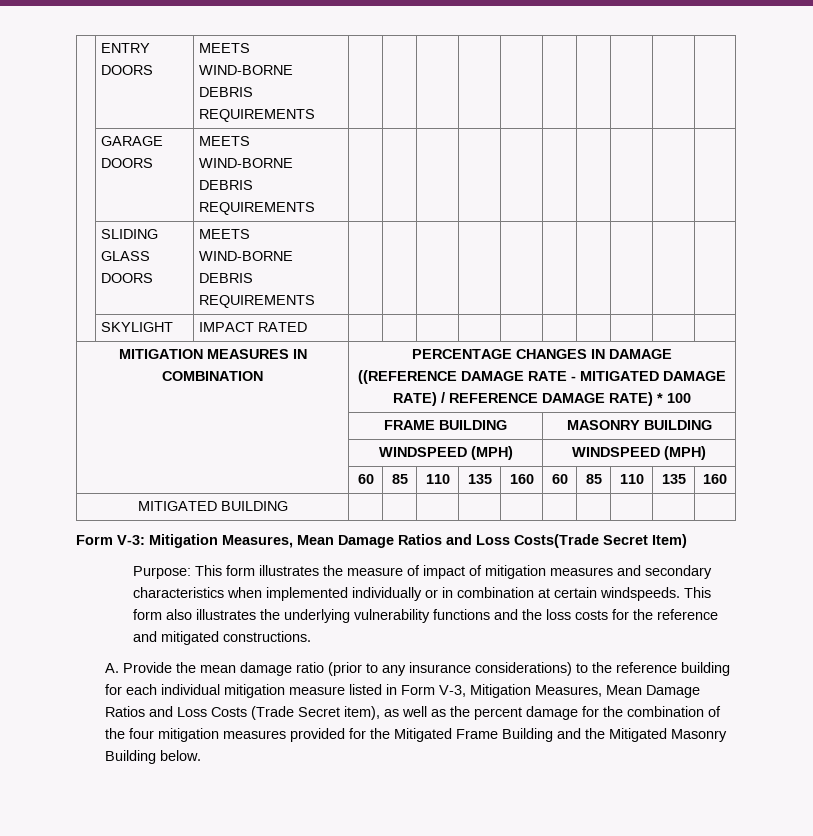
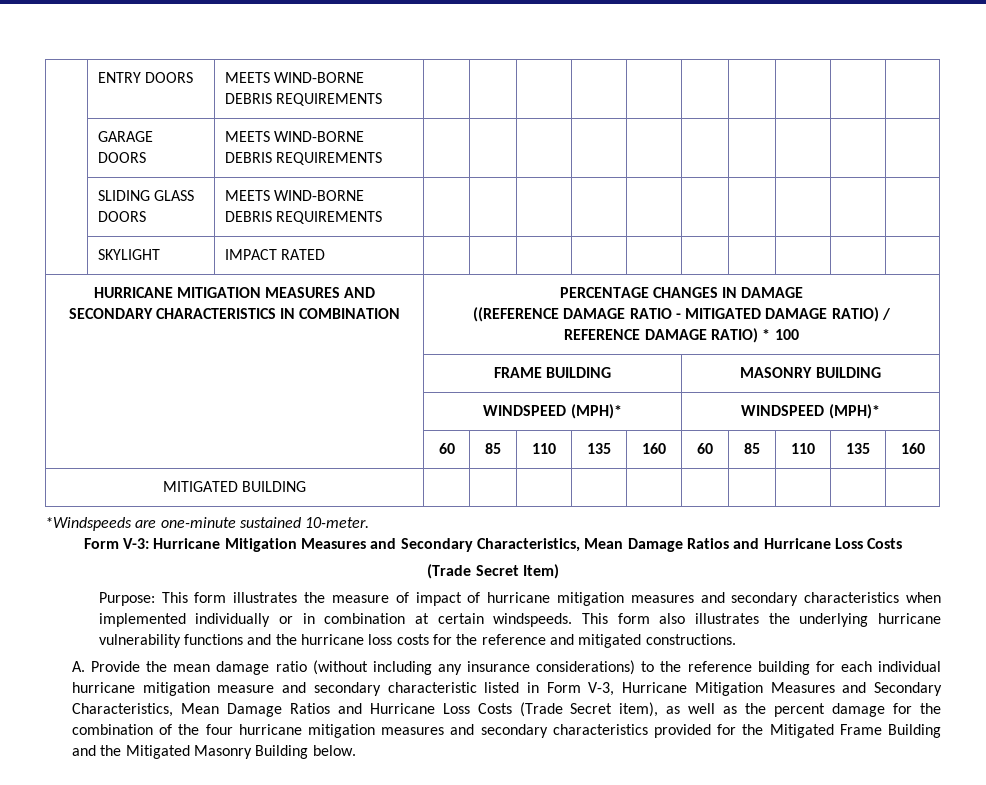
- MITIGATION MEASURES IN COMBINATION | PERCENTAGE CHANGES IN DAMAGE
- ((REFERENCE DAMAGE RATE - MITIGATED DAMAGE RATE) / REFERENCE DAMAGE RATE) * 100
+ HURRICANE MITIGATION MEASURES AND SECONDARY CHARACTERISTICS IN COMBINATION | PERCENTAGE CHANGES IN DAMAGE
+ ((REFERENCE DAMAGE RATIO - MITIGATED DAMAGE RATIO) / REFERENCE DAMAGE RATIO) * 100
- | WINDSPEED (MPH) | WINDSPEED (MPH)
+ | WINDSPEED (MPH)* | WINDSPEED (MPH)*
- Form V-3: Mitigation Measures, Mean Damage Ratios and Loss Costs(Trade Secret Item)
+ *Windspeeds are one-minute sustained 10-meter.
+ Form V-3: Hurricane Mitigation Measures and Secondary Characteristics, Mean Damage Ratios and Hurricane Loss Costs
+ (Trade Secret Item)
- Purpose: This form illustrates the measure of impact of mitigation measures and secondary characteristics when implemented individually or in combination at certain windspeeds.
+ Purpose: This form illustrates the measure of impact of hurricane mitigation measures and secondary characteristics when implemented individually or in combination at certain windspeeds.
- This form also illustrates the underlying vulnerability functions and the loss costs for the reference and mitigated constructions.
+ This form also illustrates the underlying hurricane vulnerability functions and the hurricane loss costs for the reference and mitigated constructions.
- A. Provide the mean damage ratio (prior to any insurance considerations) to the reference building for each individual mitigation measure listed in Form V-3, Mitigation Measures, Mean Damage Ratios and Loss Costs (Trade Secret item), as well as the percent damage for the combination of the four mitigation measures provided for the Mitigated Frame Building and the Mitigated Masonry Building below.
+ A. Provide the mean damage ratio (without including any insurance considerations) to the reference building for each individual hurricane mitigation measure and secondary characteristic listed in Form V-3, Hurricane Mitigation Measures and Secondary Characteristics, Mean Damage Ratios and Hurricane Loss Costs (Trade Secret item), as well as the percent damage for the combination of the four hurricane mitigation measures and secondary characteristics provided for the Mitigated Frame Building and the Mitigated Masonry Building below.

